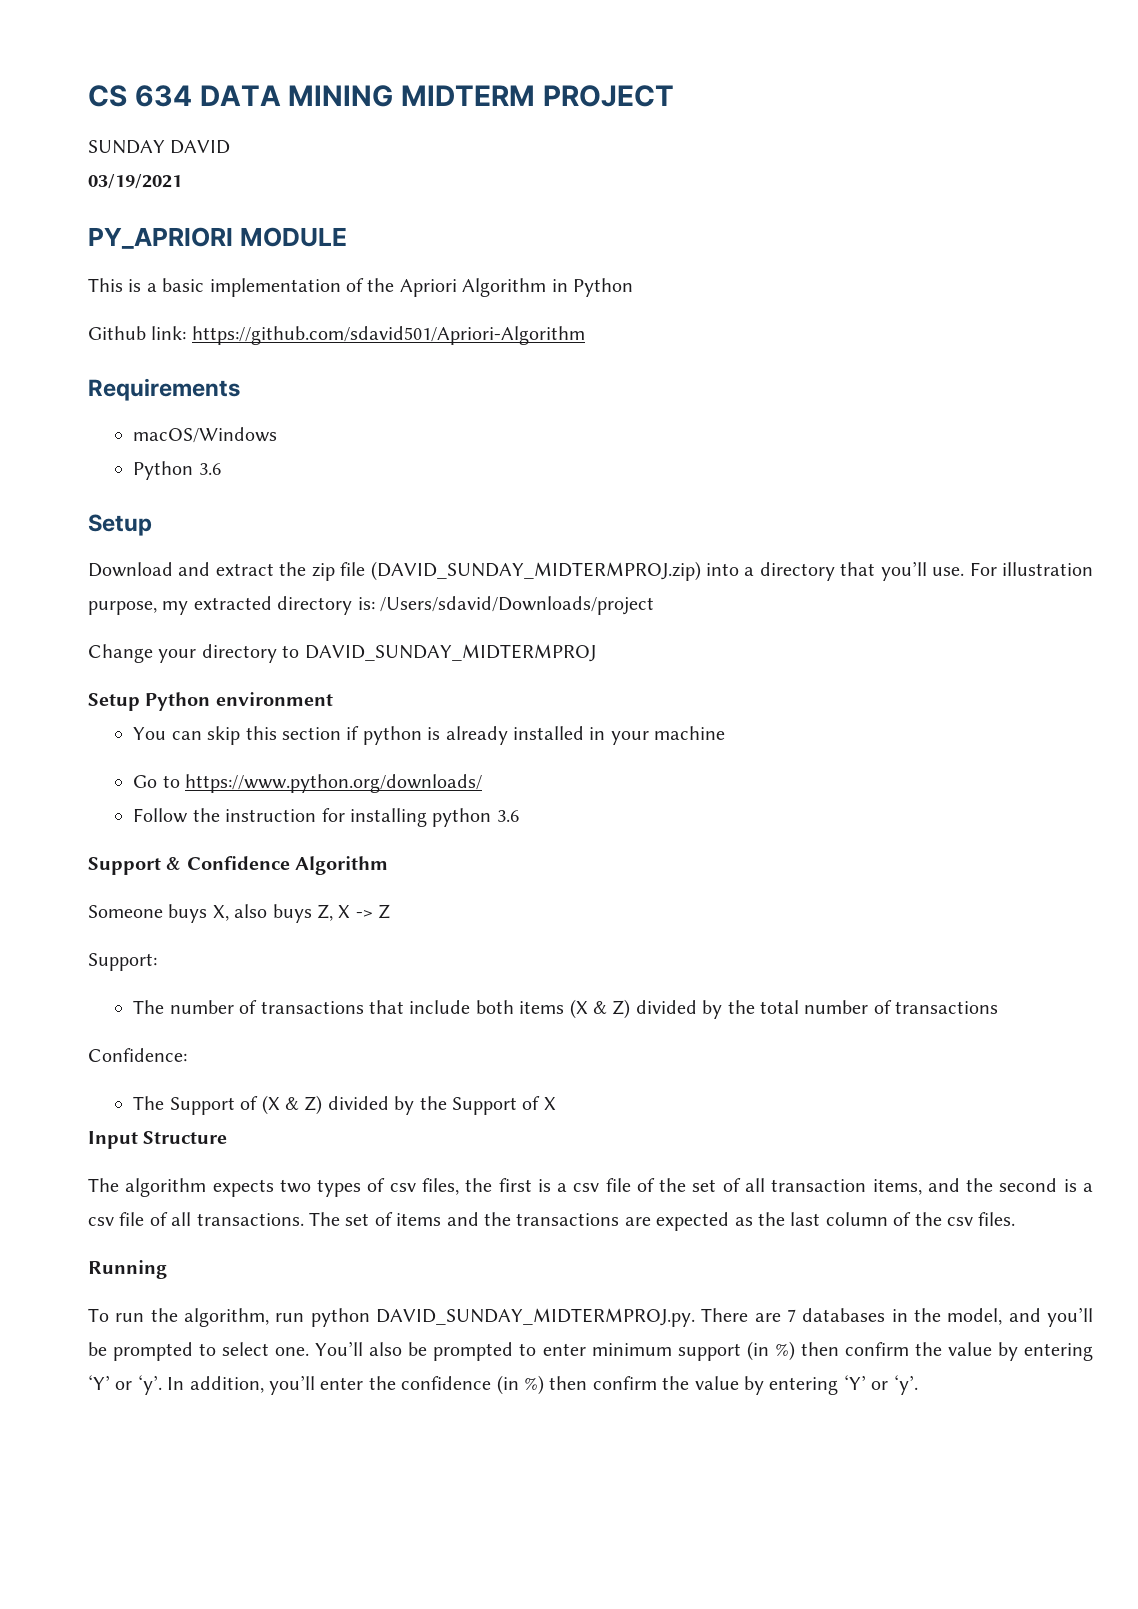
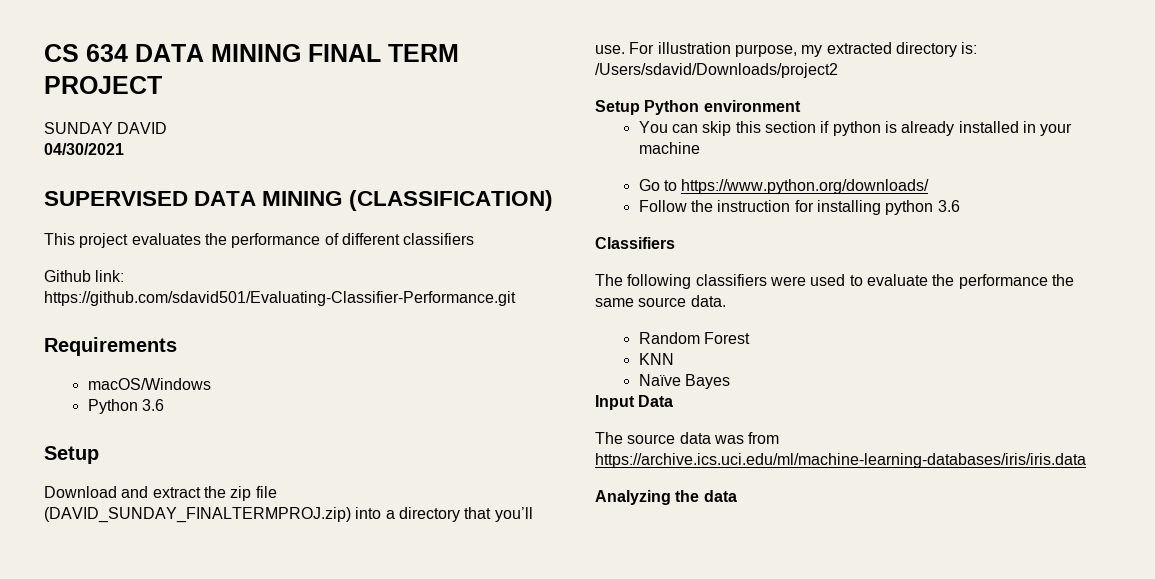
- CS 634 DATA MINING MIDTERM PROJECT
+ CS 634 DATA MINING FINAL TERM PROJECT
- 03/19/2021
- PY_APRIORI MODULE
- This is a basic implementation of the Apriori Algorithm in Python
+ 04/30/2021
+ SUPERVISED DATA MINING (CLASSIFICATION)
+ This project evaluates the performance of different classifiers
- Github link: https://github.com/sdavid501/Apriori-Algorithm
+ Github link: https://github.com/sdavid501/Evaluating-Classifier-Performance.git
- Download and extract the zip file (DAVID_SUNDAY_MIDTERMPROJ.zip) into a directory that you’ll use.
+ Download and extract the zip file (DAVID_SUNDAY_FINALTERMPROJ.zip) into a directory that you’ll use.
- For illustration purpose, my extracted directory is: /Users/sdavid/Downloads/project
- Change your directory to DAVID_SUNDAY_MIDTERMPROJ
+ For illustration purpose, my extracted directory is: /Users/sdavid/Downloads/project2
- Support & Confidence Algorithm
- Someone buys X, also buys Z, X -> Z
- Support:
- The number of transactions that include both items (X & Z) divided by the total number of transactions
- Confidence:
- The Support of (X & Z) divided by the Support of X
- Input Structure
- The algorithm expects two types of csv files, the first is a csv file of the set of all transaction items, and the second is a csv file of all transactions. The set of items and the transactions are expected as the last column of the csv files.
- Running
- To run the algorithm, run python DAVID_SUNDAY_MIDTERMPROJ.py. There are 7 databases in the model, and you’ll be prompted to select one. You’ll also be prompted to enter minimum support (in %) then confirm the value by entering ‘Y’ or ‘y’. In addition, you’ll enter the confidence (in %) then confirm the value by entering ‘Y’ or ‘y’.
+ Classifiers
+ The following classifiers were used to evaluate the performance the same source data.
+ Random Forest
+ KNN
+ Naïve Bayes
+ Input Data
+ The source data was from https://archive.ics.uci.edu/ml/machine-learning-databases/iris/iris.data
+ Analyzing the data

